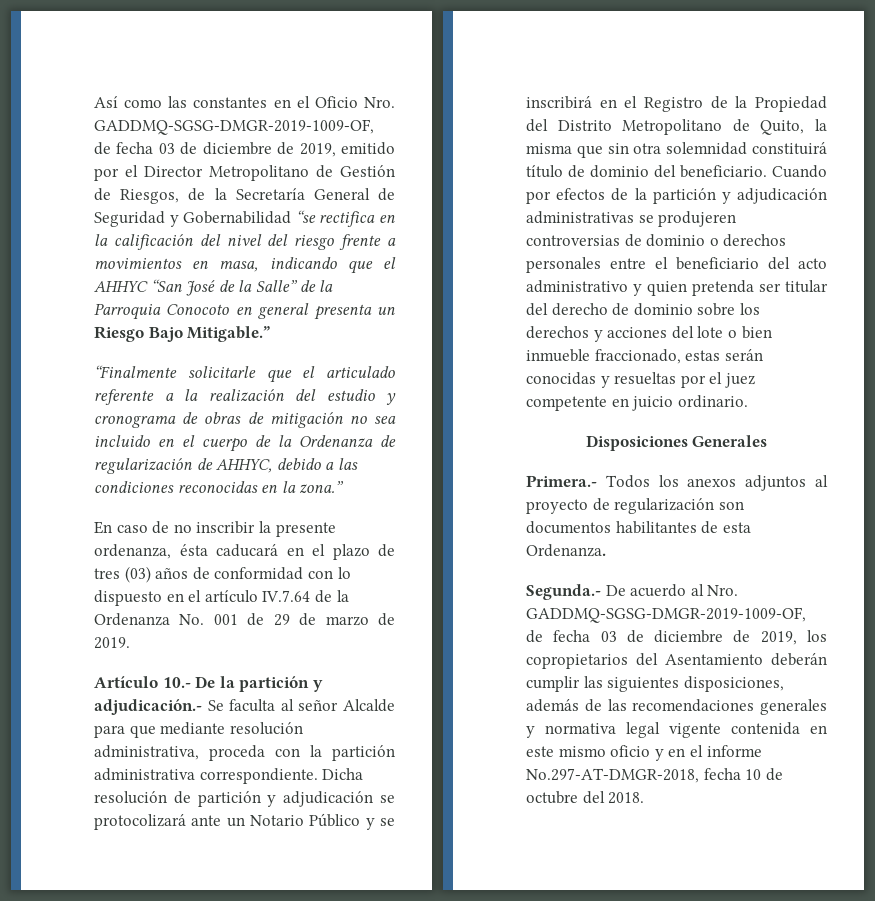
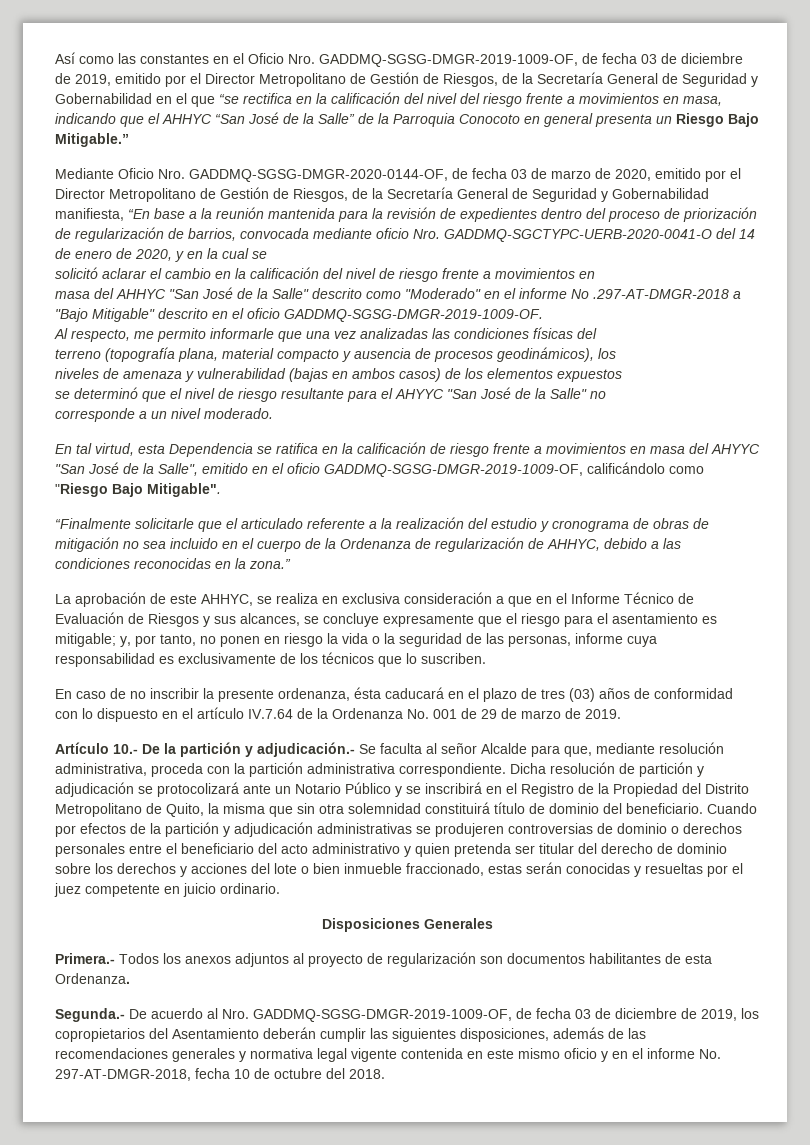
- Así como las constantes en el Oficio Nro. GADDMQ-SGSG-DMGR-2019-1009-OF, de fecha 03 de diciembre de 2019, emitido por el Director Metropolitano de Gestión de Riesgos, de la Secretaría General de Seguridad y Gobernabilidad “se rectifica en la calificación del nivel del riesgo frente a movimientos en masa, indicando que el AHHYC “San José de la Salle” de la Parroquia Conocoto en general presenta un Riesgo Bajo Mitigable.”
+ Así como las constantes en el Oficio Nro. GADDMQ-SGSG-DMGR-2019-1009-OF, de fecha 03 de diciembre de 2019, emitido por el Director Metropolitano de Gestión de Riesgos, de la Secretaría General de Seguridad y Gobernabilidad en el que “se rectifica en la calificación del nivel del riesgo frente a movimientos en masa, indicando que el AHHYC “San José de la Salle” de la Parroquia Conocoto en general presenta un Riesgo Bajo Mitigable.”
+ Mediante Oficio Nro. GADDMQ-SGSG-DMGR-2020-0144-OF, de fecha 03 de marzo de 2020, emitido por el Director Metropolitano de Gestión de Riesgos, de la Secretaría General de Seguridad y Gobernabilidad manifiesta, “En base a la reunión mantenida para la revisión de expedientes dentro del proceso de priorización de regularización de barrios, convocada mediante oficio Nro. GADDMQ-SGCTYPC-UERB-2020-0041-O del 14 de enero de 2020, y en la cual se
+ solicitó aclarar el cambio en la calificación del nivel de riesgo frente a movimientos en
+ masa del AHHYC "San José de la Salle" descrito como "Moderado" en el informe No .297-AT-DMGR-2018 a "Bajo Mitigable" descrito en el oficio GADDMQ-SGSG-DMGR-2019-1009-OF.
+ Al respecto, me permito informarle que una vez analizadas las condiciones físicas del
+ terreno (topografía plana, material compacto y ausencia de procesos geodinámicos), los
+ niveles de amenaza y vulnerabilidad (bajas en ambos casos) de los elementos expuestos
+ se determinó que el nivel de riesgo resultante para el AHYYC "San José de la Salle" no
+ corresponde a un nivel moderado.
+ En tal virtud, esta Dependencia se ratifica en la calificación de riesgo frente a movimientos en masa del AHYYC "San José de la Salle", emitido en el oficio GADDMQ-SGSG-DMGR-2019-1009-OF, calificándolo como "Riesgo Bajo Mitigable".
+ La aprobación de este AHHYC, se realiza en exclusiva consideración a que en el Informe Técnico de Evaluación de Riesgos y sus alcances, se concluye expresamente que el riesgo para el asentamiento es mitigable; y, por tanto, no ponen en riesgo la vida o la seguridad de las personas, informe cuya responsabilidad es exclusivamente de los técnicos que lo suscriben.
- Artículo 10.- De la partición y adjudicación.- Se faculta al señor Alcalde para que mediante resolución administrativa, proceda con la partición administrativa correspondiente.
+ Artículo 10.- De la partición y adjudicación.- Se faculta al señor Alcalde para que, mediante resolución administrativa, proceda con la partición administrativa correspondiente.
- Segunda.- De acuerdo al Nro. GADDMQ-SGSG-DMGR-2019-1009-OF, de fecha 03 de diciembre de 2019, los copropietarios del Asentamiento deberán cumplir las siguientes disposiciones, además de las recomendaciones generales y normativa legal vigente contenida en este mismo oficio y en el informe No.297-AT-DMGR-2018, fecha 10 de octubre del 2018.
+ Segunda.- De acuerdo al Nro. GADDMQ-SGSG-DMGR-2019-1009-OF, de fecha 03 de diciembre de 2019, los copropietarios del Asentamiento deberán cumplir las siguientes disposiciones, además de las recomendaciones generales y normativa legal vigente contenida en este mismo oficio y en el informe No. 297-AT-DMGR-2018, fecha 10 de octubre del 2018.

